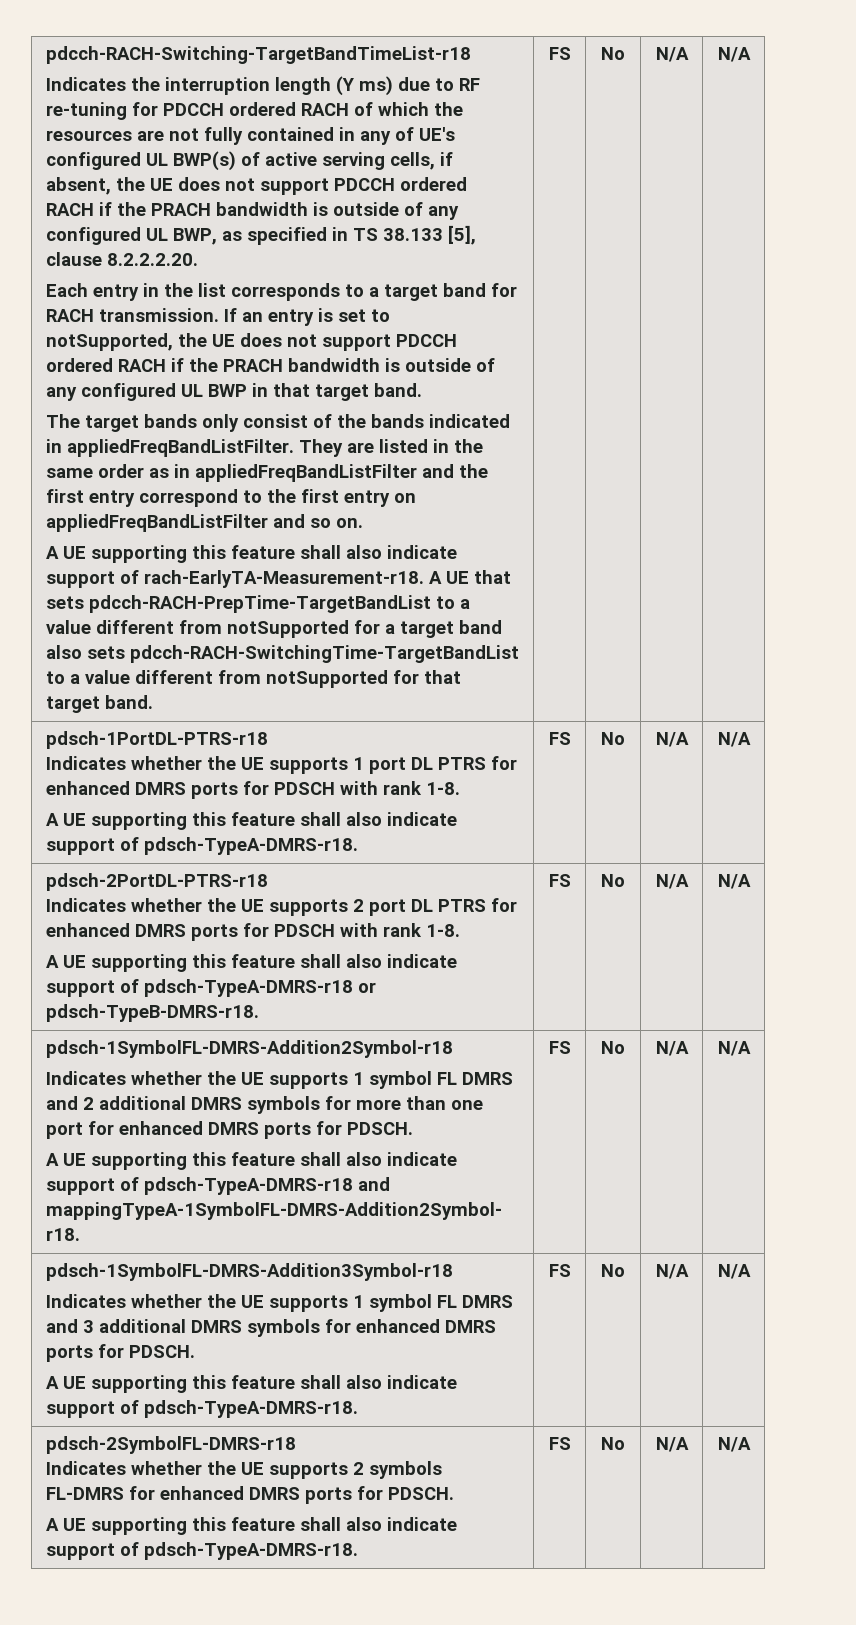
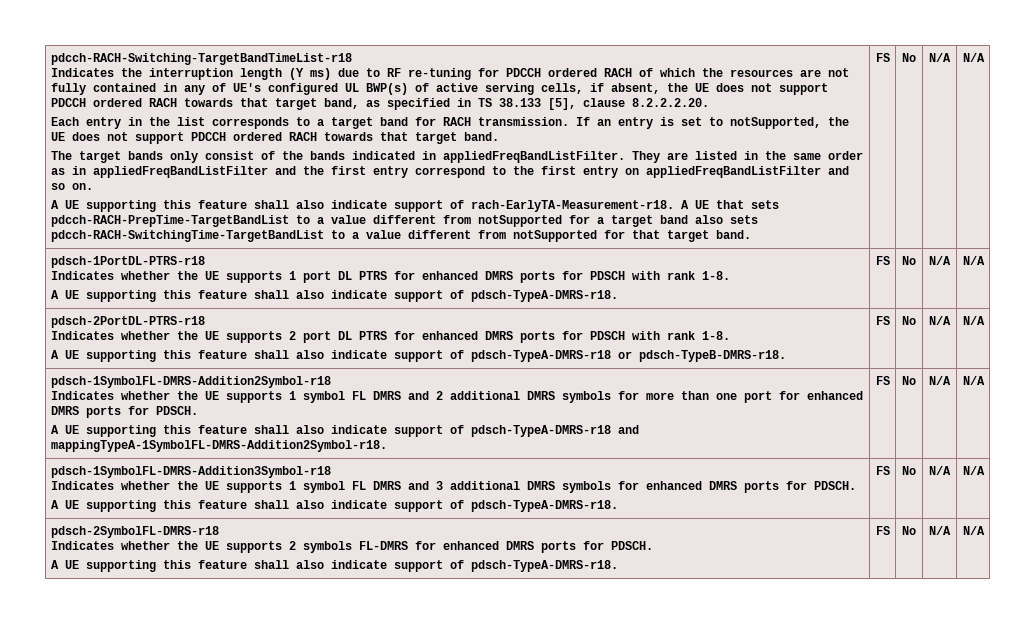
- Indicates the interruption length (Y ms) due to RF re-tuning for PDCCH ordered RACH of which the resources are not fully contained in any of UE's configured UL BWP(s) of active serving cells, if absent, the UE does not support PDCCH ordered RACH if the PRACH bandwidth is outside of any configured UL BWP, as specified in TS 38.133 [5], clause 8.2.2.2.20.
+ Indicates the interruption length (Y ms) due to RF re-tuning for PDCCH ordered RACH of which the resources are not fully contained in any of UE's configured UL BWP(s) of active serving cells, if absent, the UE does not support PDCCH ordered RACH towards that target band, as specified in TS 38.133 [5], clause 8.2.2.2.20.
- If an entry is set to notSupported, the UE does not support PDCCH ordered RACH if the PRACH bandwidth is outside of any configured UL BWP in that target band.
+ If an entry is set to notSupported, the UE does not support PDCCH ordered RACH towards that target band.

